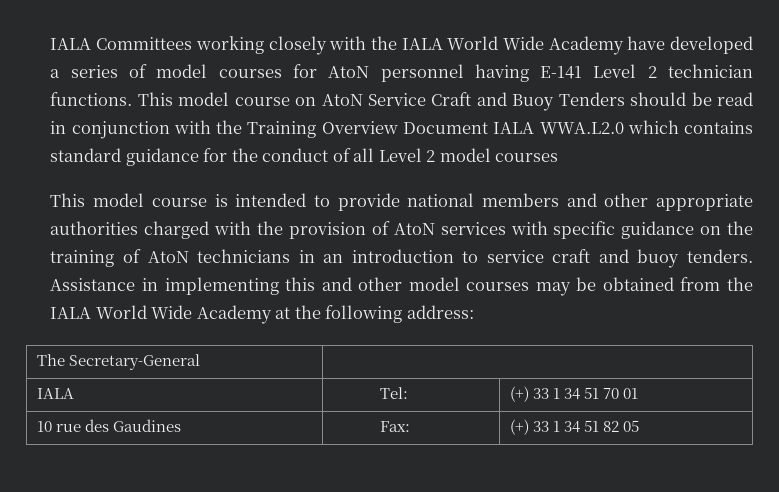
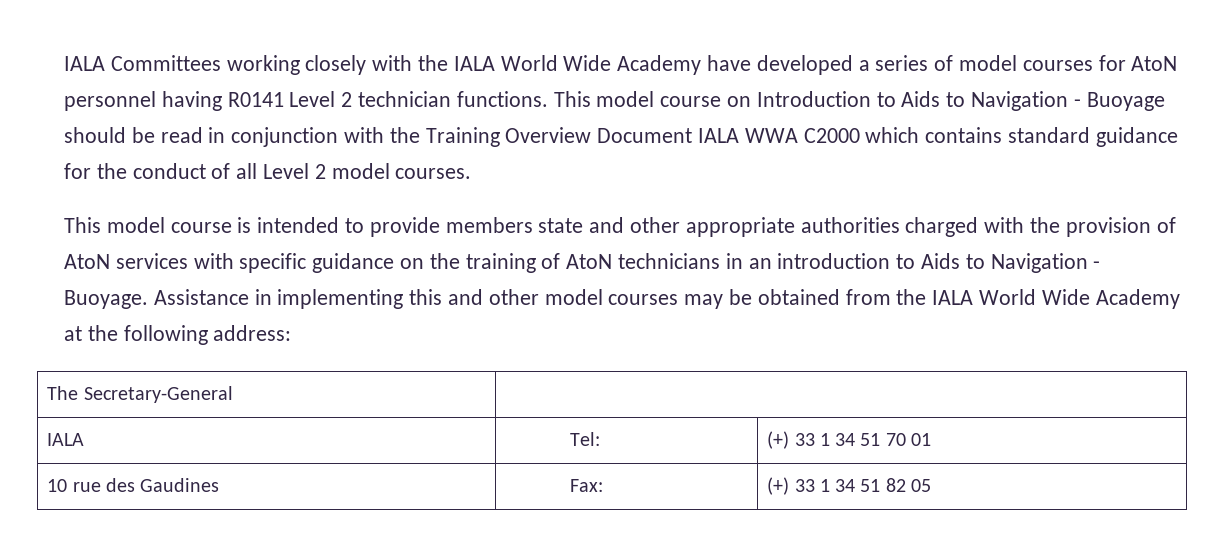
- IALA Committees working closely with the IALA World Wide Academy have developed a series of model courses for AtoN personnel having E-141 Level 2 technician functions.
+ IALA Committees working closely with the IALA World Wide Academy have developed a series of model courses for AtoN personnel having R0141 Level 2 technician functions.
- This model course on AtoN Service Craft and Buoy Tenders should be read in conjunction with the Training Overview Document IALA WWA.L2.0 which contains standard guidance for the conduct of all Level 2 model courses
+ This model course on Introduction to Aids to Navigation - Buoyage should be read in conjunction with the Training Overview Document IALA WWA C2000 which contains standard guidance for the conduct of all Level 2 model courses.
- This model course is intended to provide national members and other appropriate authorities charged with the provision of AtoN services with specific guidance on the training of AtoN technicians in an introduction to service craft and buoy tenders.
+ This model course is intended to provide members state and other appropriate authorities charged with the provision of AtoN services with specific guidance on the training of AtoN technicians in an introduction to Aids to Navigation - Buoyage.

